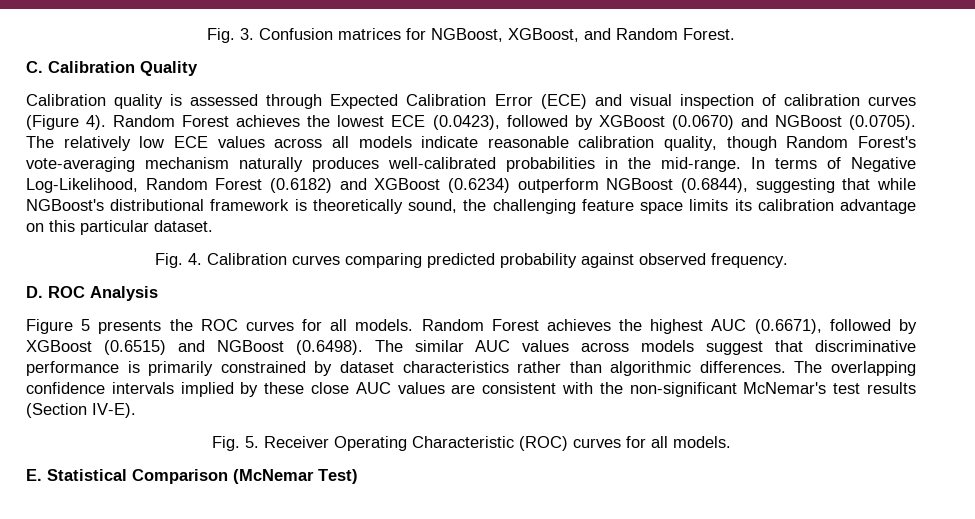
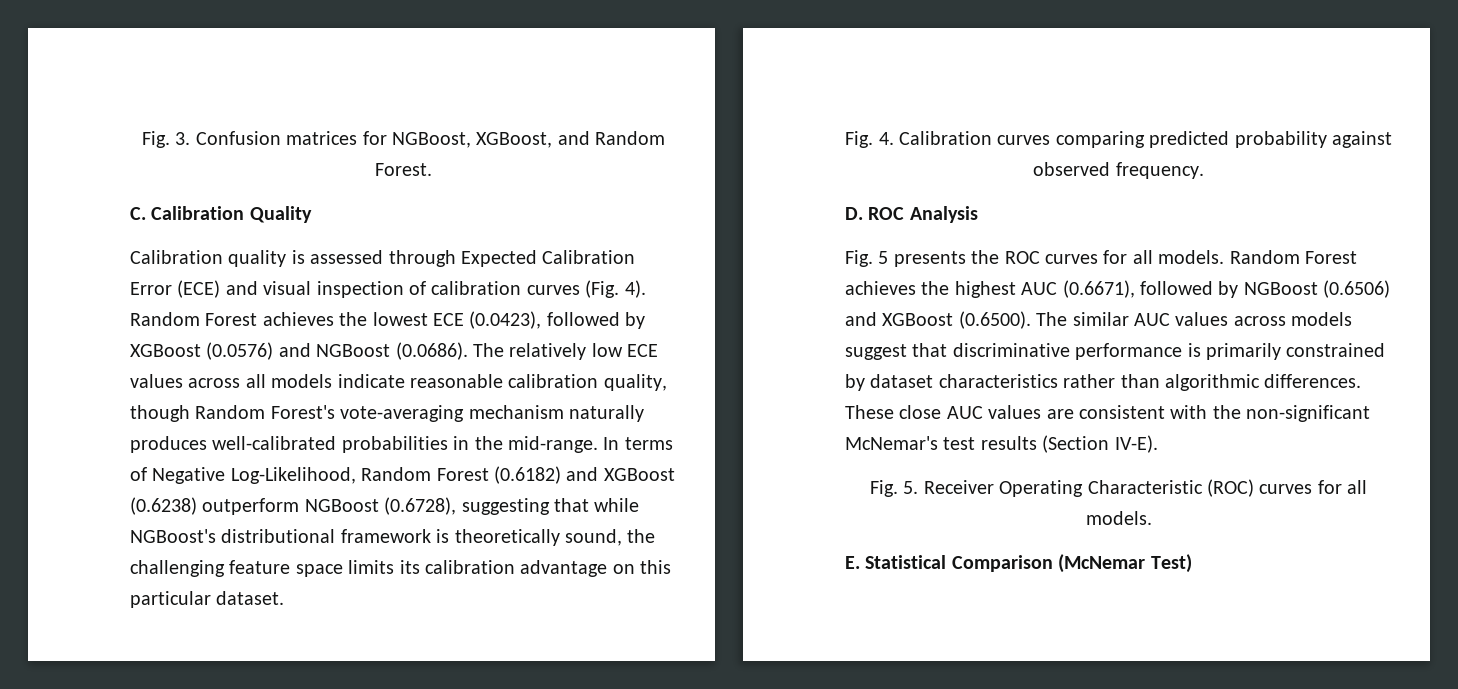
- Calibration quality is assessed through Expected Calibration Error (ECE) and visual inspection of calibration curves (Figure 4).
+ Calibration quality is assessed through Expected Calibration Error (ECE) and visual inspection of calibration curves (Fig. 4).
- Random Forest achieves the lowest ECE (0.0423), followed by XGBoost (0.0670) and NGBoost (0.0705). The relatively low ECE values across all models indicate reasonable calibration quality, though Random Forest's vote-averaging mechanism naturally produces well-calibrated probabilities in the mid-range.
+ Random Forest achieves the lowest ECE (0.0423), followed by XGBoost (0.0576) and NGBoost (0.0686). The relatively low ECE values across all models indicate reasonable calibration quality, though Random Forest's vote-averaging mechanism naturally produces well-calibrated probabilities in the mid-range.
- In terms of Negative Log-Likelihood, Random Forest (0.6182) and XGBoost (0.6234) outperform NGBoost (0.6844), suggesting that while NGBoost's distributional framework is theoretically sound, the challenging feature space limits its calibration advantage on this particular dataset.
+ In terms of Negative Log-Likelihood, Random Forest (0.6182) and XGBoost (0.6238) outperform NGBoost (0.6728), suggesting that while NGBoost's distributional framework is theoretically sound, the challenging feature space limits its calibration advantage on this particular dataset.
- Figure 5 presents the ROC curves for all models.
+ Fig. 5 presents the ROC curves for all models.
- Random Forest achieves the highest AUC (0.6671), followed by XGBoost (0.6515) and NGBoost (0.6498). The similar AUC values across models suggest that discriminative performance is primarily constrained by dataset characteristics rather than algorithmic differences.
+ Random Forest achieves the highest AUC (0.6671), followed by NGBoost (0.6506) and XGBoost (0.6500). The similar AUC values across models suggest that discriminative performance is primarily constrained by dataset characteristics rather than algorithmic differences.
- The overlapping confidence intervals implied by these close AUC values are consistent with the non-significant McNemar's test results (Section IV-E).
+ These close AUC values are consistent with the non-significant McNemar's test results (Section IV-E).

